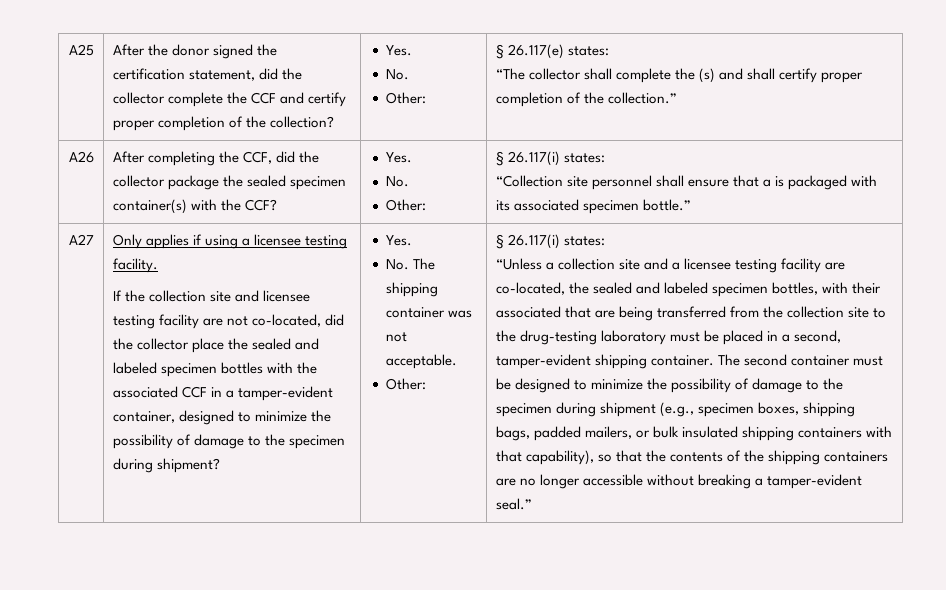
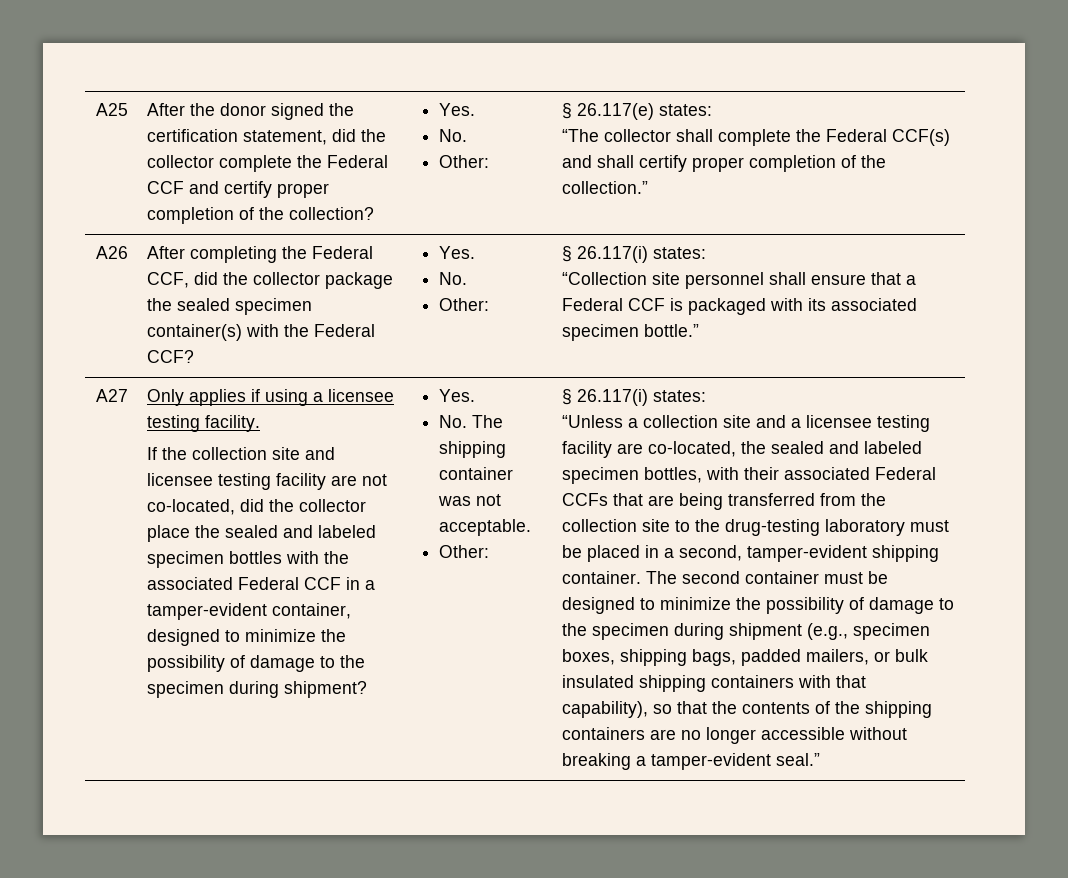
- After the donor signed the certification statement, did the collector complete the CCF and certify proper completion of the collection?
+ After the donor signed the certification statement, did the collector complete the Federal CCF and certify proper completion of the collection?
- “The collector shall complete the (s) and shall certify proper completion of the collection.”
+ “The collector shall complete the Federal CCF(s) and shall certify proper completion of the collection.”
- A26 | After completing the CCF, did the collector package the sealed specimen container(s) with the CCF? | Yes.
+ A26 | After completing the Federal CCF, did the collector package the sealed specimen container(s) with the Federal CCF? | Yes.
  No.
  Other: | § 26.117(i) states:
- “Collection site personnel shall ensure that a is packaged with its associated specimen bottle.”
+ “Collection site personnel shall ensure that a Federal CCF is packaged with its associated specimen bottle.”
- If the collection site and licensee testing facility are not co-located, did the collector place the sealed and labeled specimen bottles with the associated CCF in a tamper-evident container, designed to minimize the possibility of damage to the specimen during shipment?
+ If the collection site and licensee testing facility are not co-located, did the collector place the sealed and labeled specimen bottles with the associated Federal CCF in a tamper-evident container, designed to minimize the possibility of damage to the specimen during shipment?
- “Unless a collection site and a licensee testing facility are co-located, the sealed and labeled specimen bottles, with their associated that are being transferred from the collection site to the drug-testing laboratory must be placed in a second, tamper-evident shipping container.
+ “Unless a collection site and a licensee testing facility are co-located, the sealed and labeled specimen bottles, with their associated Federal CCFs that are being transferred from the collection site to the drug-testing laboratory must be placed in a second, tamper-evident shipping container.

